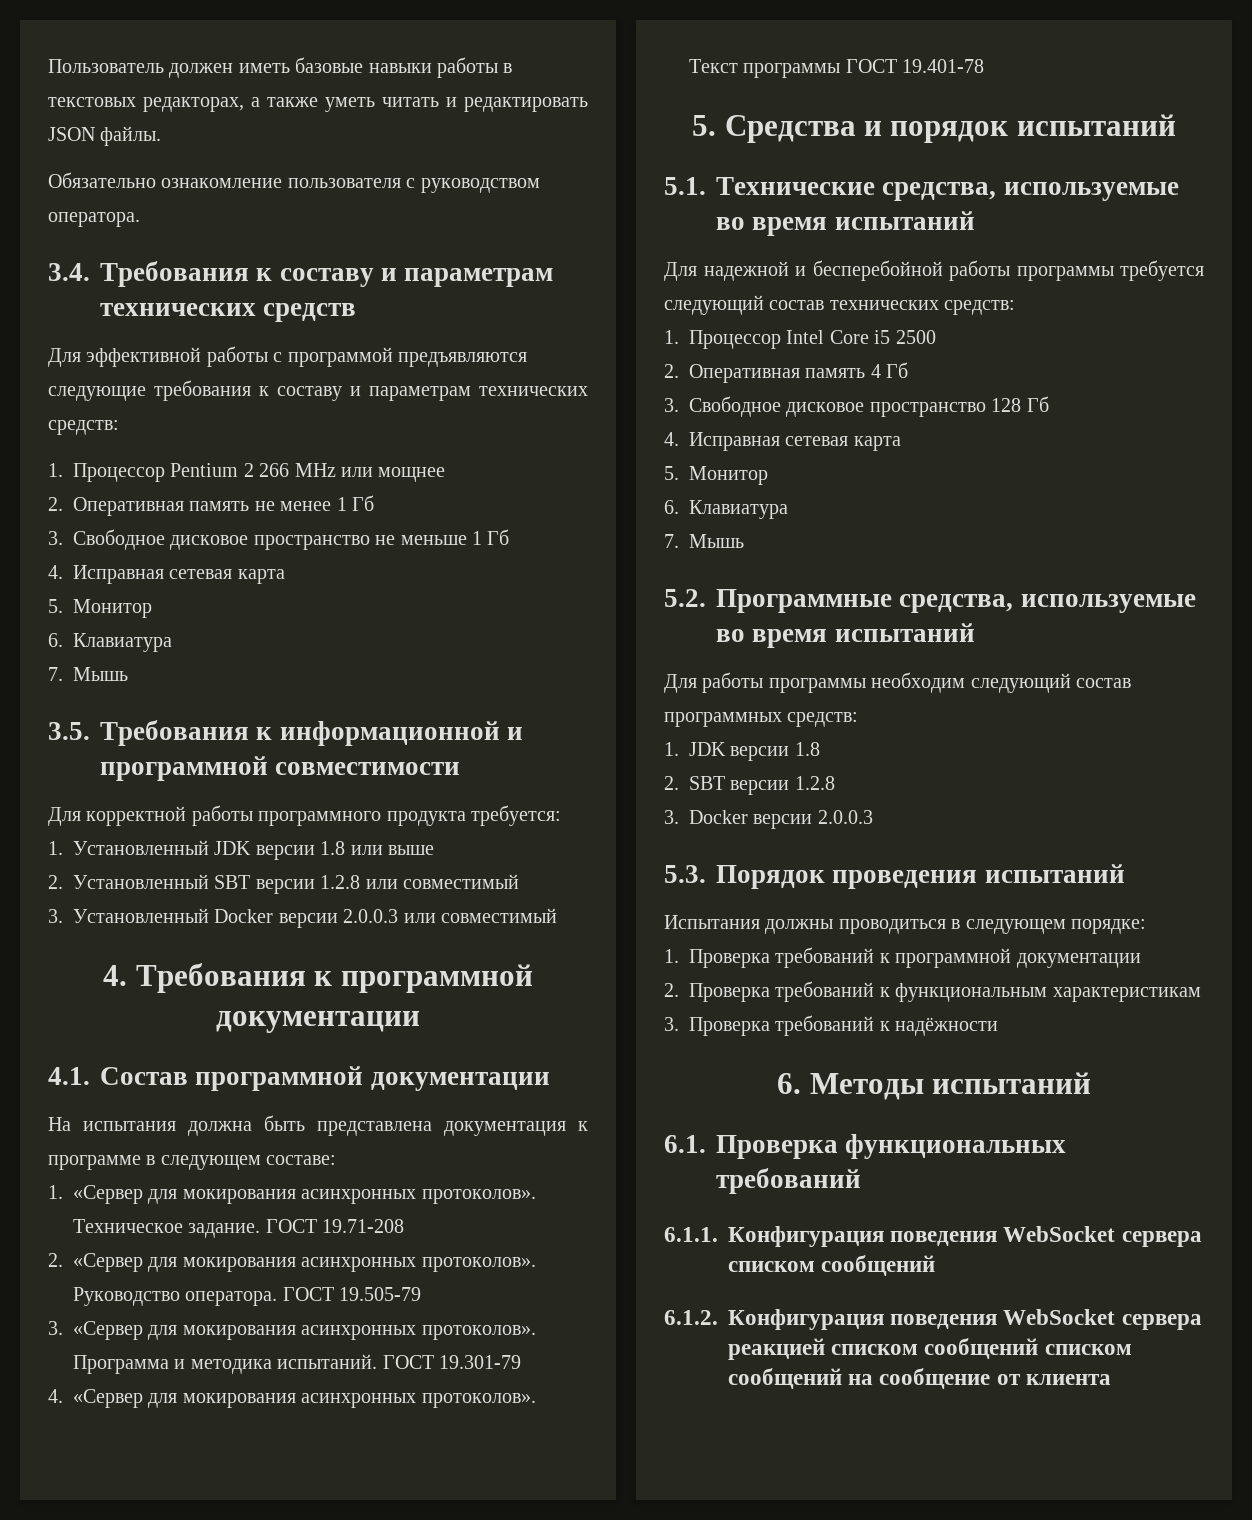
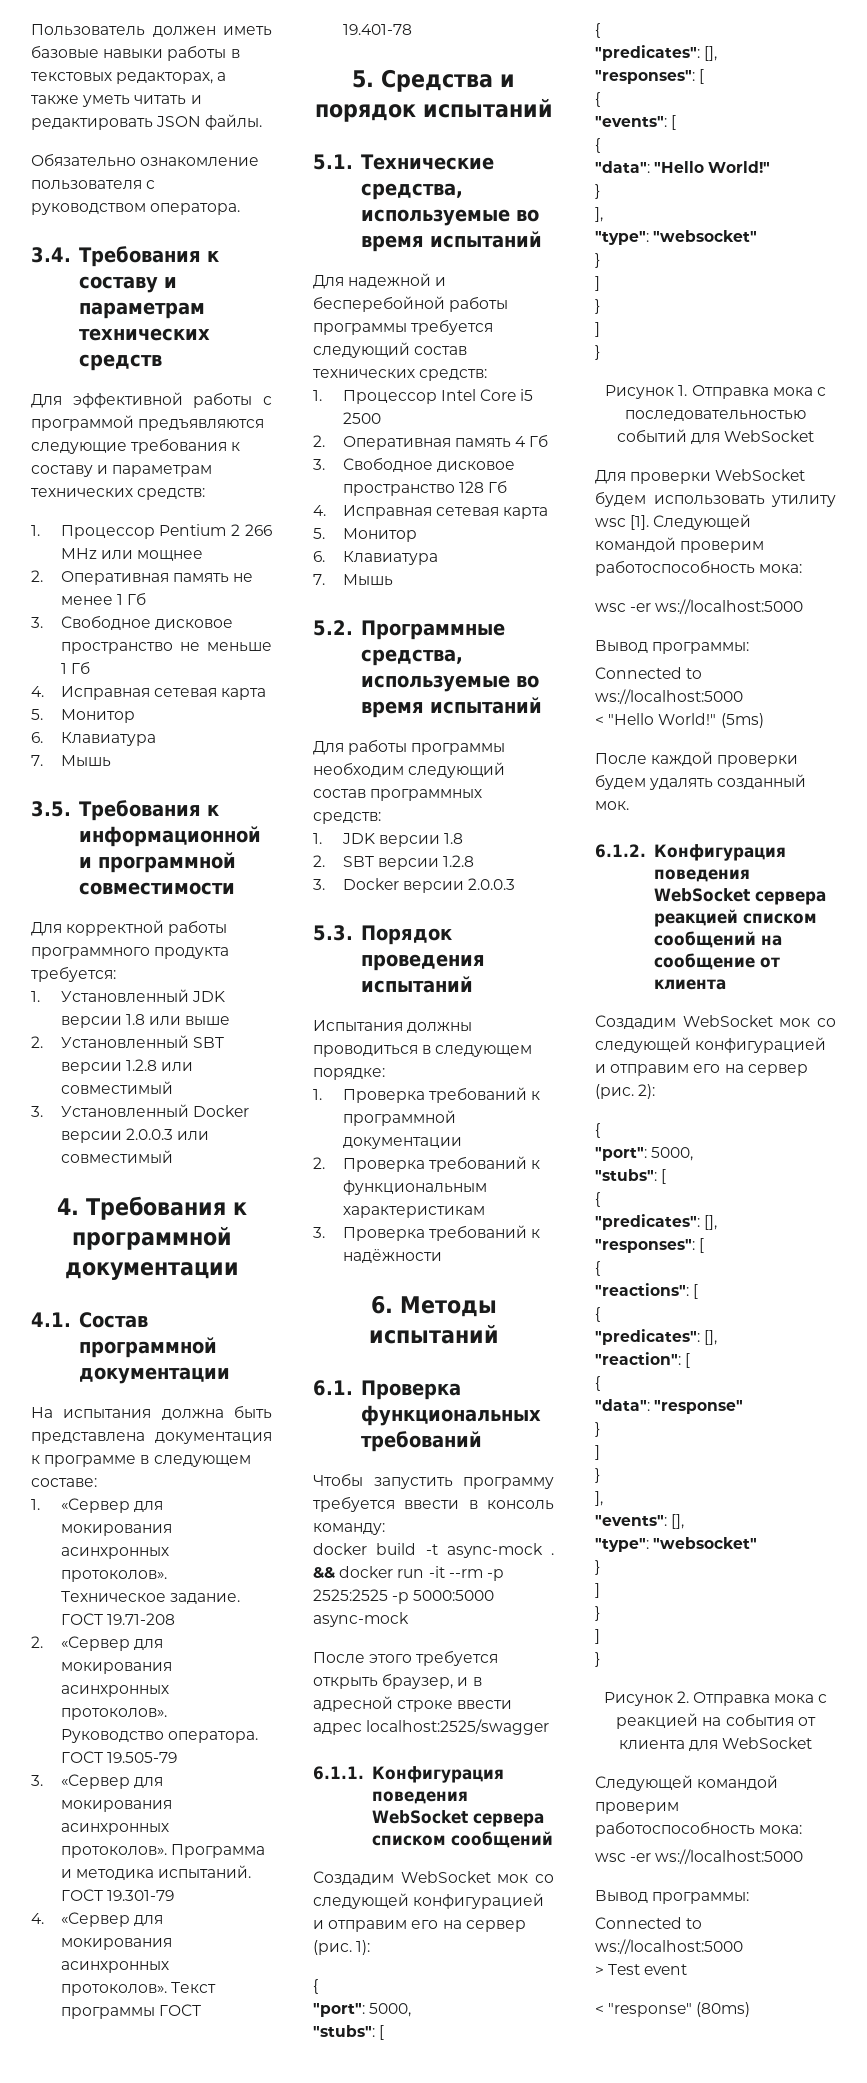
+ Чтобы запустить программу требуется ввести в консоль команду:
+ docker build -t async-mock . && docker run -it --rm -p 2525:2525 -p 5000:5000 async-mock
+ После этого требуется открыть браузер, и в адресной строке ввести адрес localhost:2525/swagger
+ Создадим WebSocket мок со следующей конфигурацией и отправим его на сервер (рис. 1):
+ {
+ "port": 5000,
+ "stubs": [
+ {
+ "predicates": [],
+ "responses": [
+ {
+ "events": [
+ {
+ "data": "Hello World!"
+ }
+ ],
+ "type": "websocket"
+ }
+ ]
+ }
+ ]
+ }
+ Рисунок 1. Отправка мока с последовательностью событий для WebSocket
+ Для проверки WebSocket будем использовать утилиту wsc [1]. Следующей командой проверим работоспособность мока:
+ wsc -er ws://localhost:5000
+ Вывод программы:
+ Connected to ws://localhost:5000
+ < "Hello World!" (5ms)
+ После каждой проверки будем удалять созданный мок.
- 6.1.2. Конфигурация поведения WebSocket сервера реакцией списком сообщений списком сообщений на сообщение от клиента
+ 6.1.2. Конфигурация поведения WebSocket сервера реакцией списком сообщений на сообщение от клиента
+ Создадим WebSocket мок со следующей конфигурацией и отправим его на сервер (рис. 2):
+ {
+ "port": 5000,
+ "stubs": [
+ {
+ "predicates": [],
+ "responses": [
+ {
+ "reactions": [
+ {
+ "predicates": [],
+ "reaction": [
+ {
+ "data": "response"
+ }
+ ]
+ }
+ ],
+ "events": [],
+ "type": "websocket"
+ }
+ ]
+ }
+ ]
+ }
+ Рисунок 2. Отправка мока с реакцией на события от клиента для WebSocket
+ Следующей командой проверим работоспособность мока:
+ wsc -er ws://localhost:5000
+ Вывод программы:
+ Connected to ws://localhost:5000
+ > Test event
+ < "response" (80ms)

